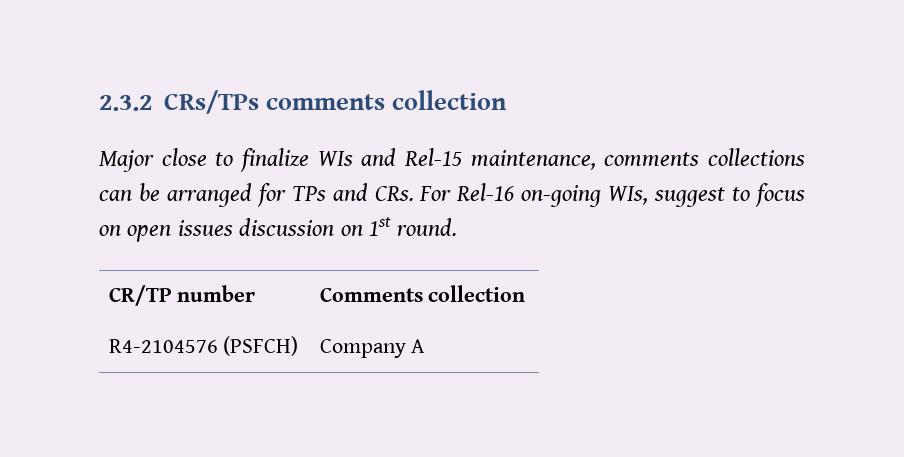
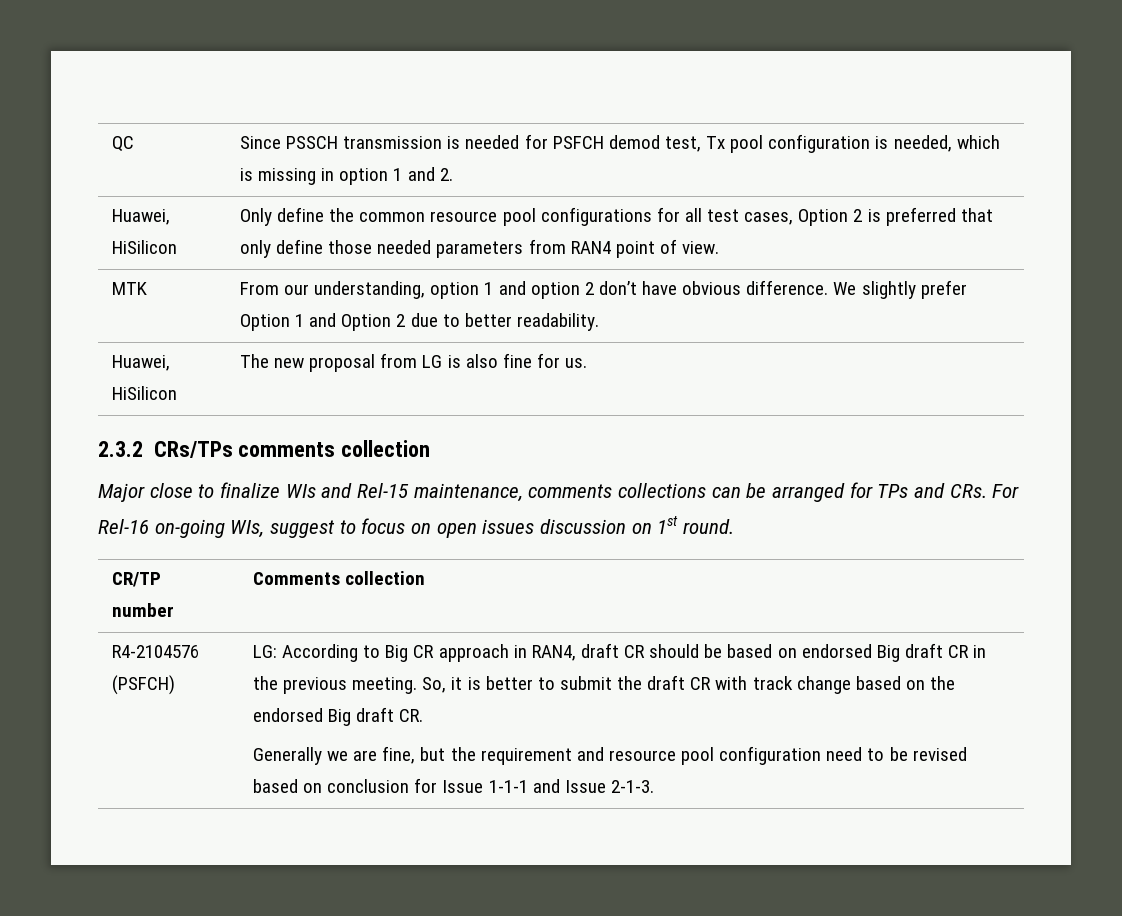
+ QC | Since PSSCH transmission is needed for PSFCH demod test, Tx pool configuration is needed, which is missing in option 1 and 2.
+ Huawei, HiSilicon | Only define the common resource pool configurations for all test cases, Option 2 is preferred that only define those needed parameters from RAN4 point of view.
+ MTK | From our understanding, option 1 and option 2 don’t have obvious difference. We slightly prefer Option 1 and Option 2 due to better readability.
+ Huawei, HiSilicon | The new proposal from LG is also fine for us.
- Company A
+ LG: According to Big CR approach in RAN4, draft CR should be based on endorsed Big draft CR in the previous meeting. So, it is better to submit the draft CR with track change based on the endorsed Big draft CR.
+ Generally we are fine, but the requirement and resource pool configuration need to be revised based on conclusion for Issue 1-1-1 and Issue 2-1-3.

